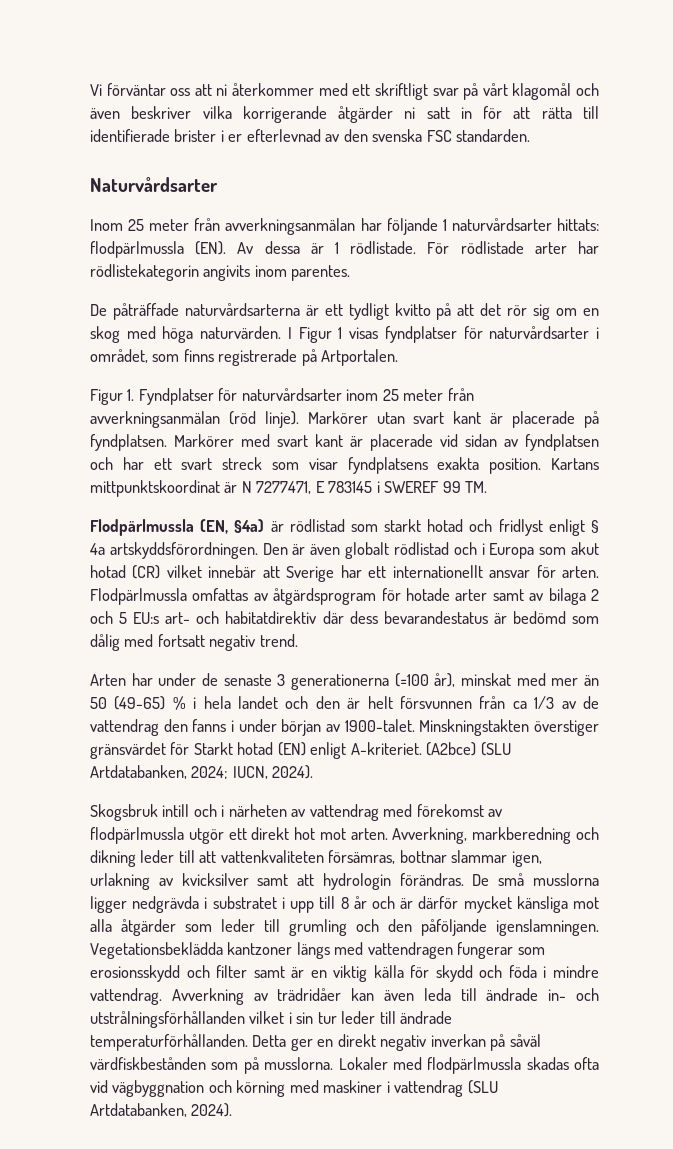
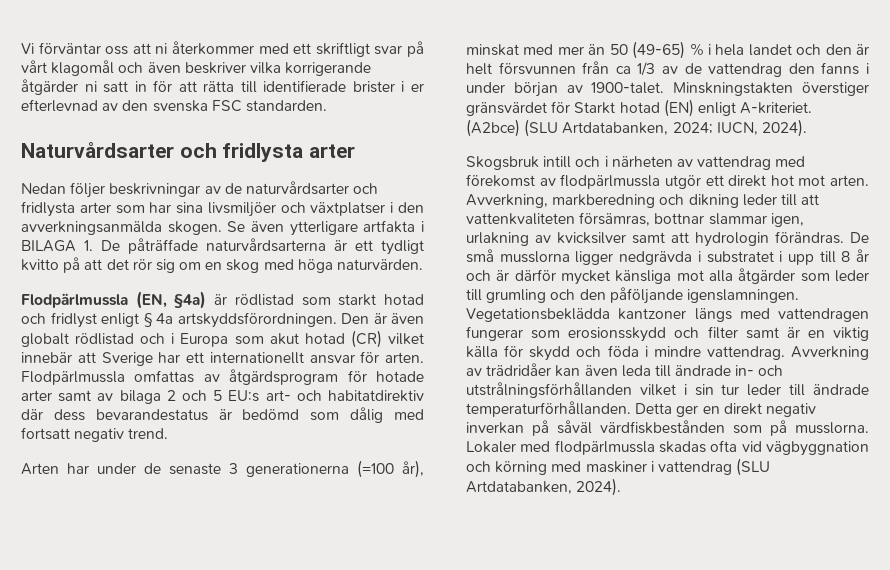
- Naturvårdsarter
- Inom 25 meter från avverkningsanmälan har följande 1 naturvårdsarter hittats: flodpärlmussla (EN). Av dessa är 1 rödlistade. För rödlistade arter har rödlistekategorin angivits inom parentes.
- De påträffade naturvårdsarterna är ett tydligt kvitto på att det rör sig om en skog med höga naturvärden. I Figur 1 visas fyndplatser för naturvårdsarter i området, som finns registrerade på Artportalen.
- Figur 1. Fyndplatser för naturvårdsarter inom 25 meter från avverkningsanmälan (röd linje). Markörer utan svart kant är placerade på fyndplatsen. Markörer med svart kant är placerade vid sidan av fyndplatsen och har ett svart streck som visar fyndplatsens exakta position. Kartans mittpunktskoordinat är N 7277471, E 783145 i SWEREF 99 TM.
+ Naturvårdsarter och fridlysta arter
+ Nedan följer beskrivningar av de naturvårdsarter och fridlysta arter som har sina livsmiljöer och växtplatser i den avverkningsanmälda skogen. Se även ytterligare artfakta i BILAGA 1. De påträffade naturvårdsarterna är ett tydligt kvitto på att det rör sig om en skog med höga naturvärden.

